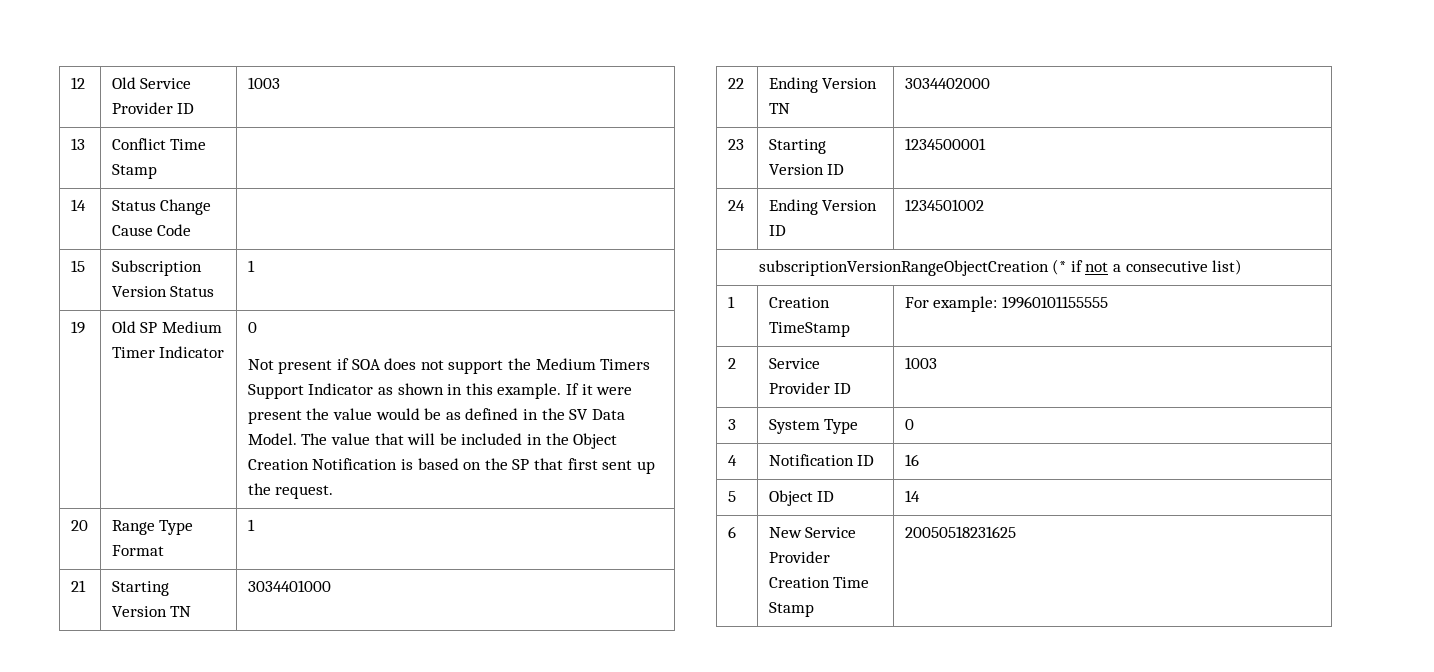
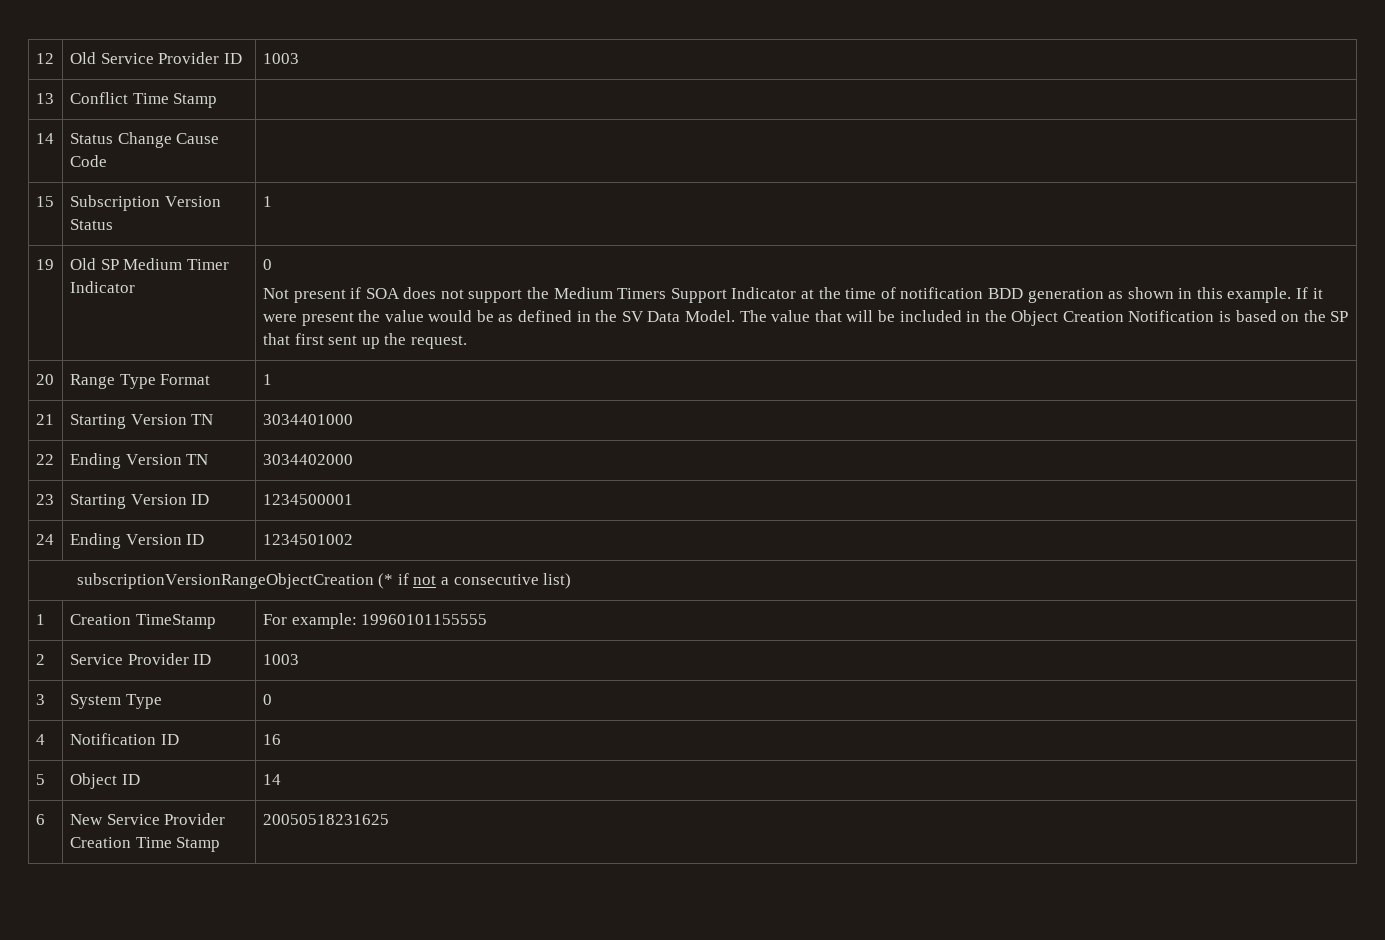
- Not present if SOA does not support the Medium Timers Support Indicator as shown in this example.
+ Not present if SOA does not support the Medium Timers Support Indicator at the time of notification BDD generation as shown in this example.

